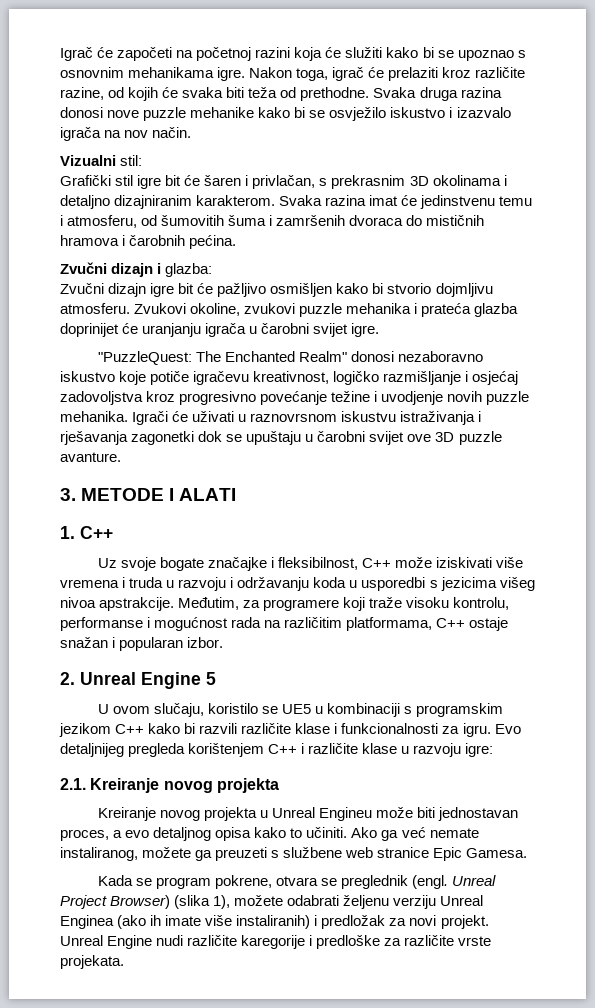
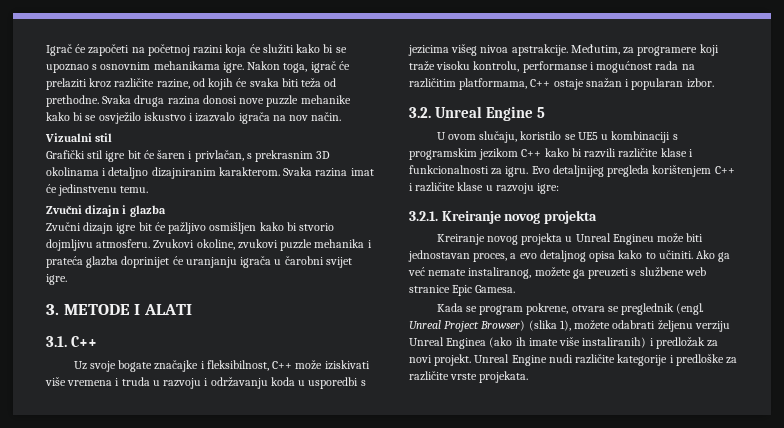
- Vizualni stil:
+ Vizualni stil
- Svaka razina imat će jedinstvenu temu i atmosferu, od šumovitih šuma i zamršenih dvoraca do mističnih hramova i čarobnih pećina.
+ Svaka razina imat će jedinstvenu temu.
- Zvučni dizajn i glazba:
+ Zvučni dizajn i glazba
- "PuzzleQuest: The Enchanted Realm" donosi nezaboravno iskustvo koje potiče igračevu kreativnost, logičko razmišljanje i osjećaj zadovoljstva kroz progresivno povećanje težine i uvodjenje novih puzzle mehanika. Igrači će uživati u raznovrsnom iskustvu istraživanja i rješavanja zagonetki dok se upuštaju u čarobni svijet ove 3D puzzle avanture.
- 1. C++
+ 3.1. C++
- 2. Unreal Engine 5
+ 3.2. Unreal Engine 5
- 2.1. Kreiranje novog projekta
+ 3.2.1. Kreiranje novog projekta
- Unreal Engine nudi različite karegorije i predloške za različite vrste projekata.
+ Unreal Engine nudi različite kategorije i predloške za različite vrste projekata.

